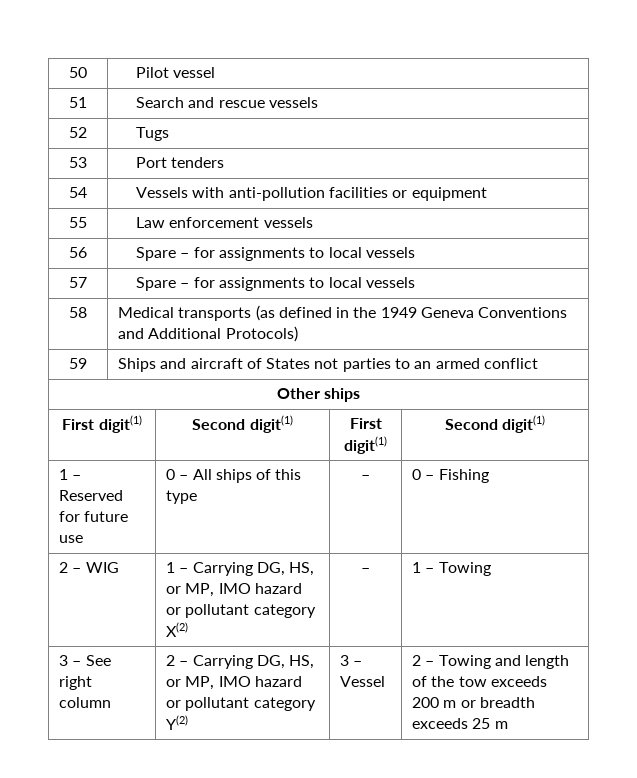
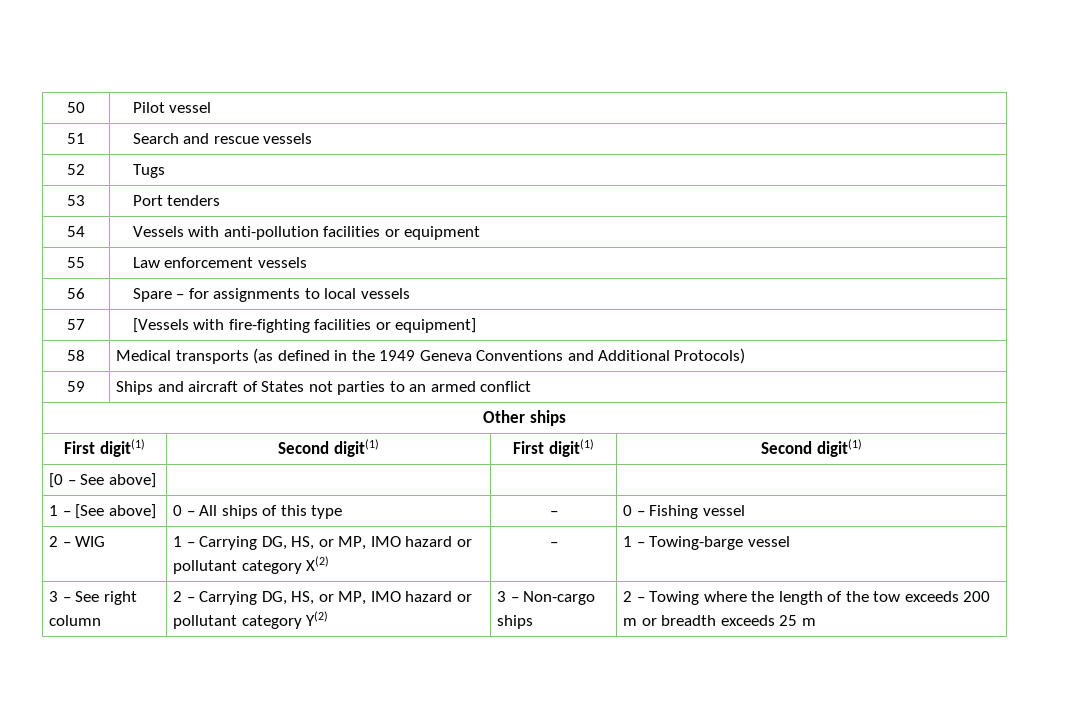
- 57 | Spare – for assignments to local vessels
+ 57 | [Vessels with fire-fighting facilities or equipment]
- 1 – Reserved for future use | 0 – All ships of this type | – | 0 – Fishing
+ [0 – See above] | | |
+ 1 – [See above] | 0 – All ships of this type | – | 0 – Fishing vessel
- 2 – WIG | 1 – Carrying DG, HS, or MP, IMO hazard or pollutant category X(2) | – | 1 – Towing
+ 2 – WIG | 1 – Carrying DG, HS, or MP, IMO hazard or pollutant category X(2) | – | 1 – Towing-barge vessel
- 3 – See right column | 2 – Carrying DG, HS, or MP, IMO hazard or pollutant category Y(2) | 3 – Vessel | 2 – Towing and length of the tow exceeds 200 m or breadth exceeds 25 m
+ 3 – See right column | 2 – Carrying DG, HS, or MP, IMO hazard or pollutant category Y(2) | 3 – Non-cargo ships | 2 – Towing where the length of the tow exceeds 200 m or breadth exceeds 25 m

